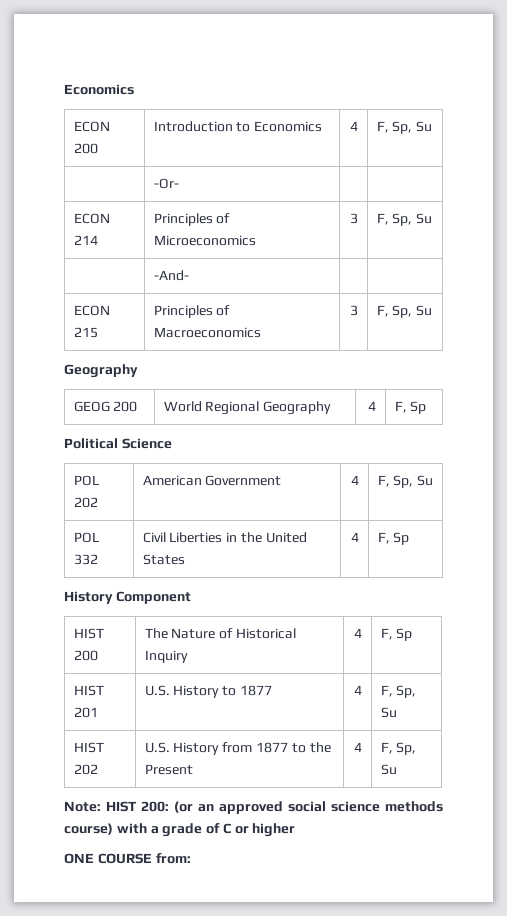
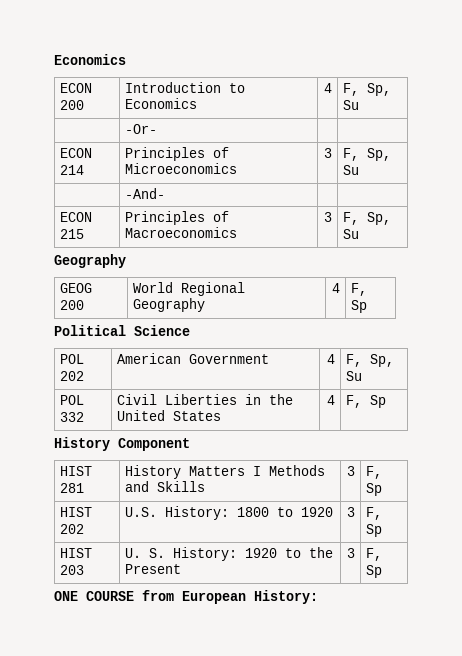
- HIST 200 | The Nature of Historical Inquiry | 4 | F, Sp
- HIST 201 | U.S. History to 1877 | 4 | F, Sp, Su
- HIST 202 | U.S. History from 1877 to the Present | 4 | F, Sp, Su
- Note: HIST 200: (or an approved social science methods course) with a grade of C or higher
+ HIST 281 | History Matters I Methods and Skills | 3 | F, Sp
+ HIST 202 | U.S. History: 1800 to 1920 | 3 | F, Sp
+ HIST 203 | U. S. History: 1920 to the Present | 3 | F, Sp
- ONE COURSE from:
+ ONE COURSE from European History:

